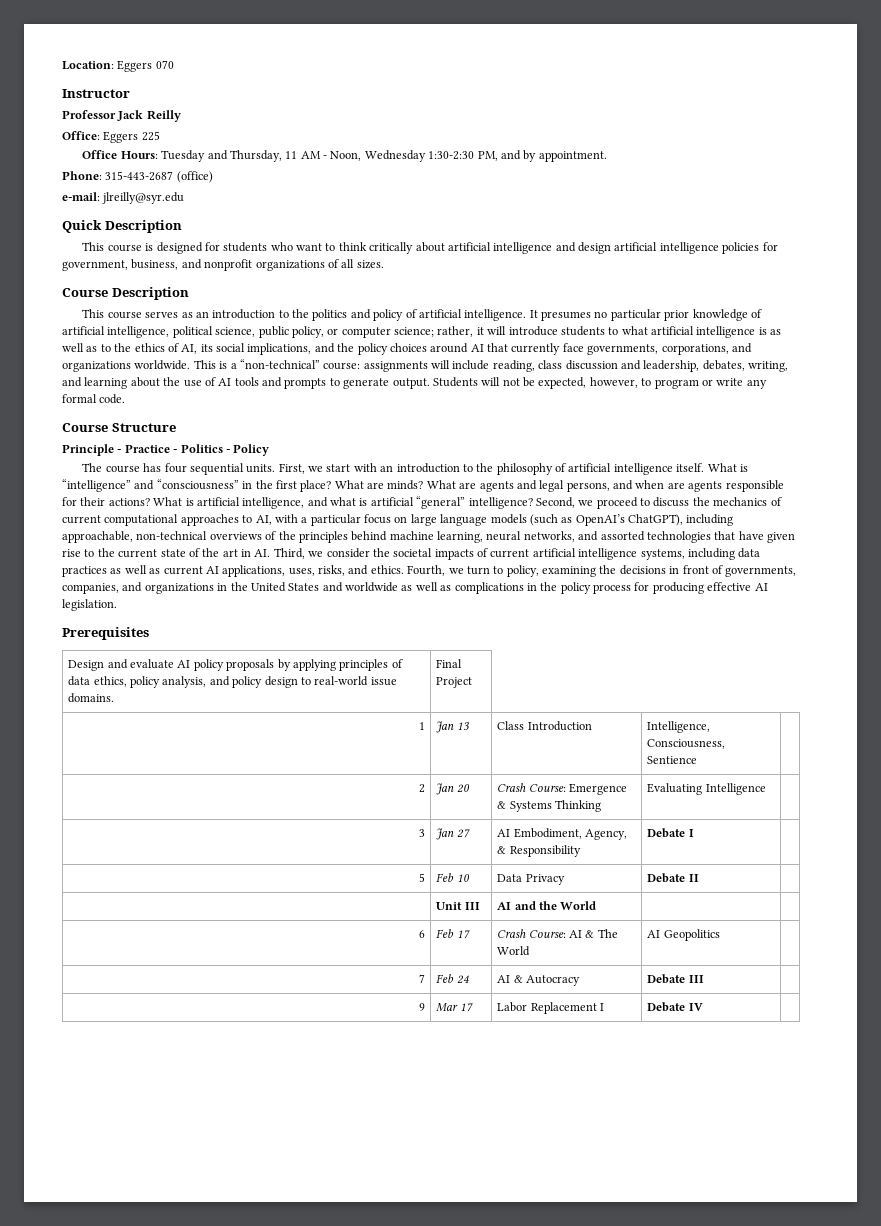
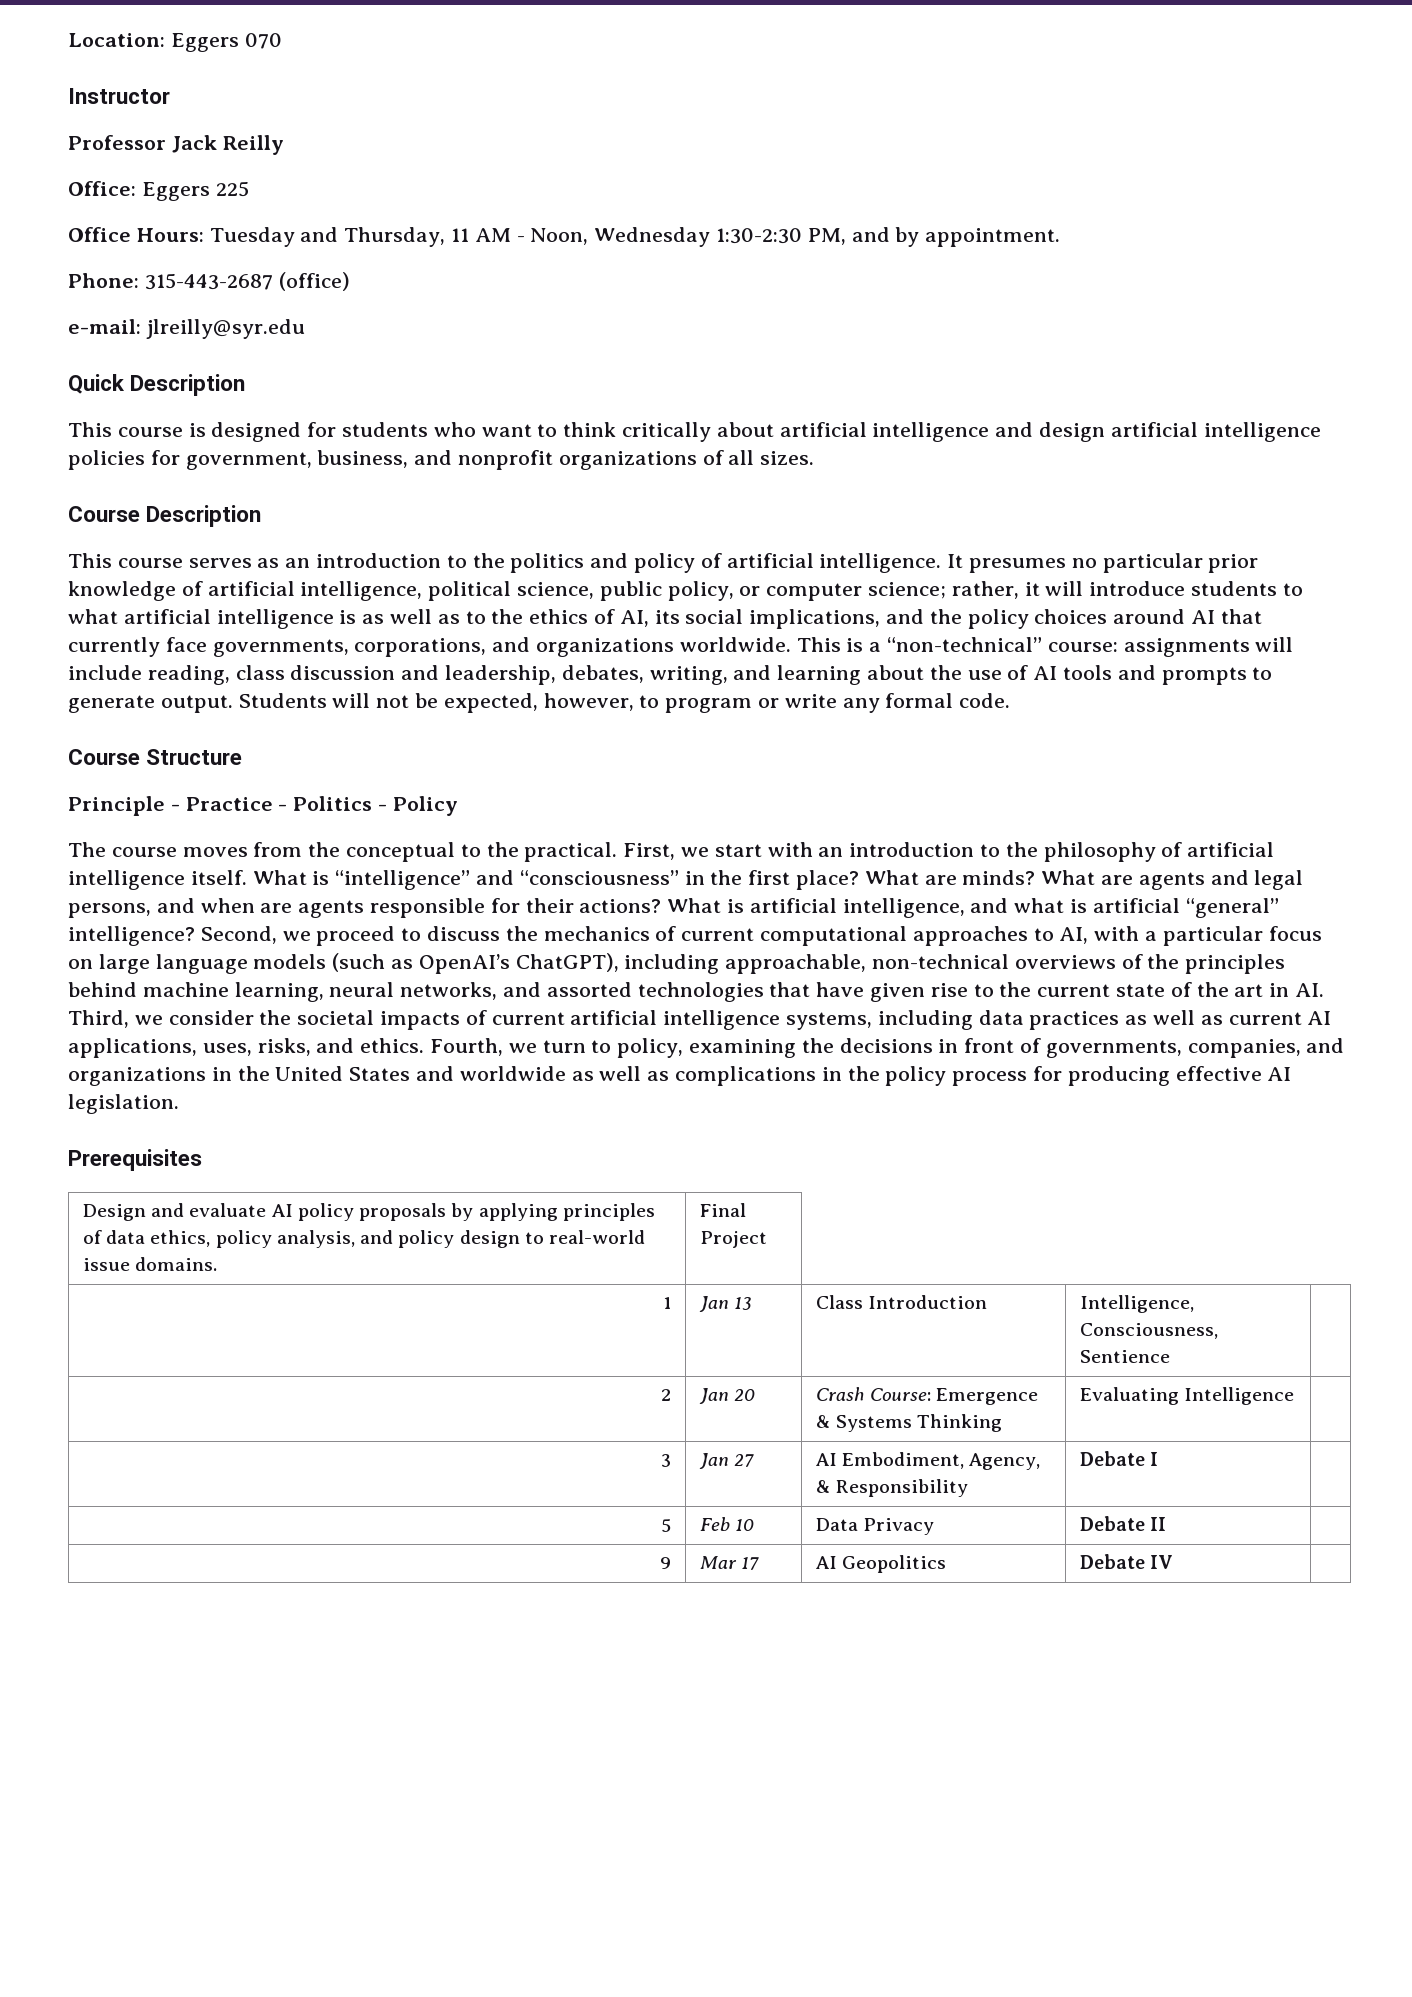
- The course has four sequential units.
+ The course moves from the conceptual to the practical.
- | Unit III | AI and the World | |
- 6 | Feb 17 | Crash Course: AI & The World | AI Geopolitics |
- 7 | Feb 24 | AI & Autocracy | Debate III |
- 9 | Mar 17 | Labor Replacement I | Debate IV |
+ 9 | Mar 17 | AI Geopolitics | Debate IV |

